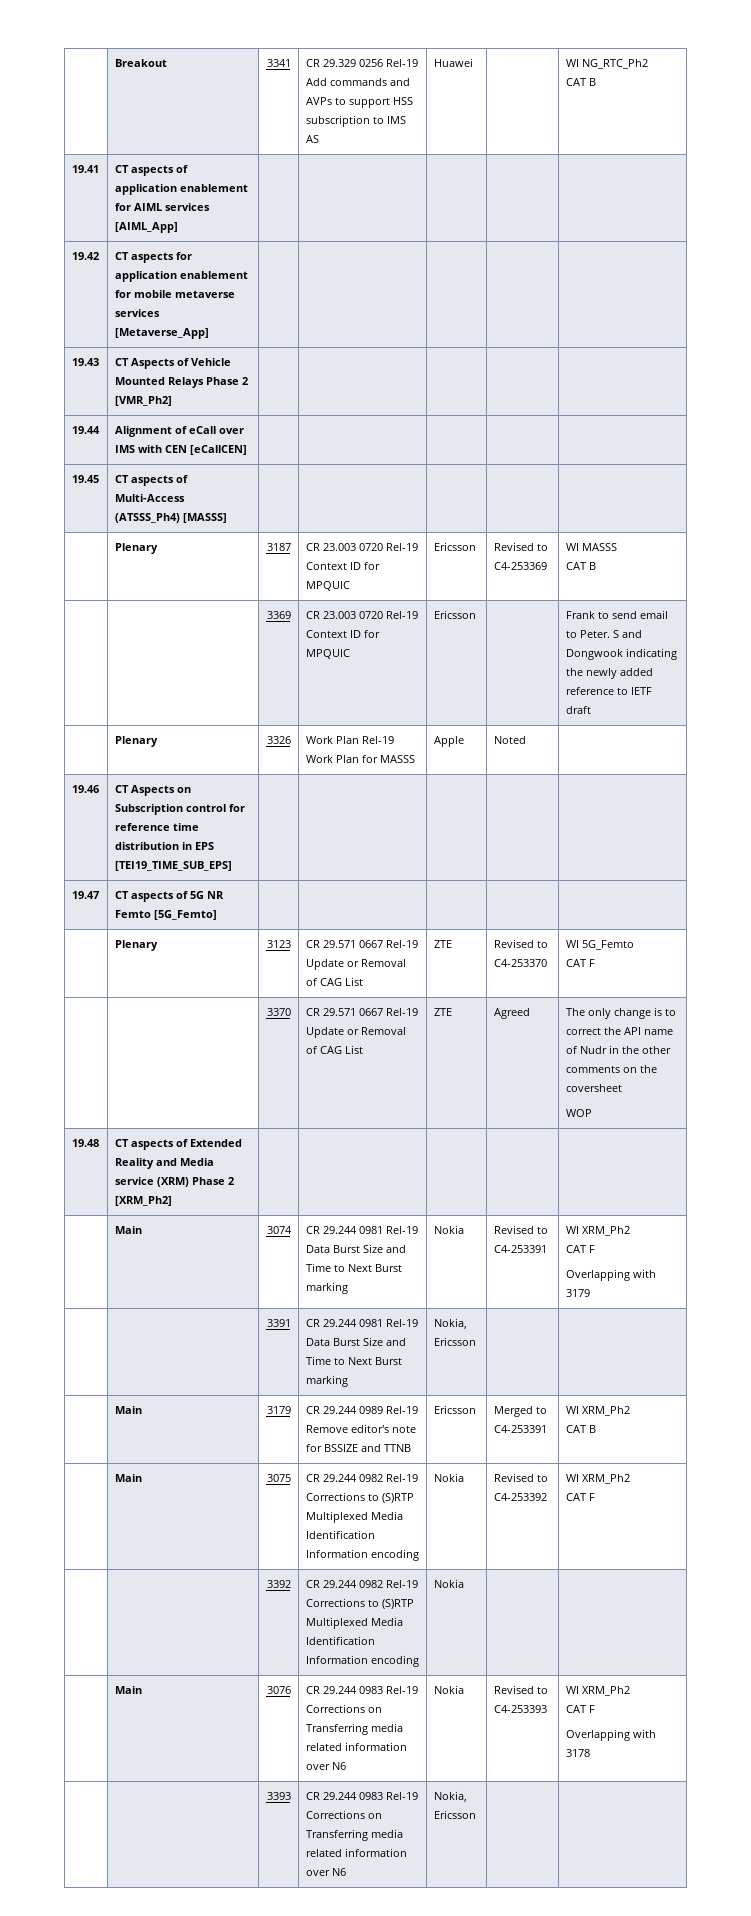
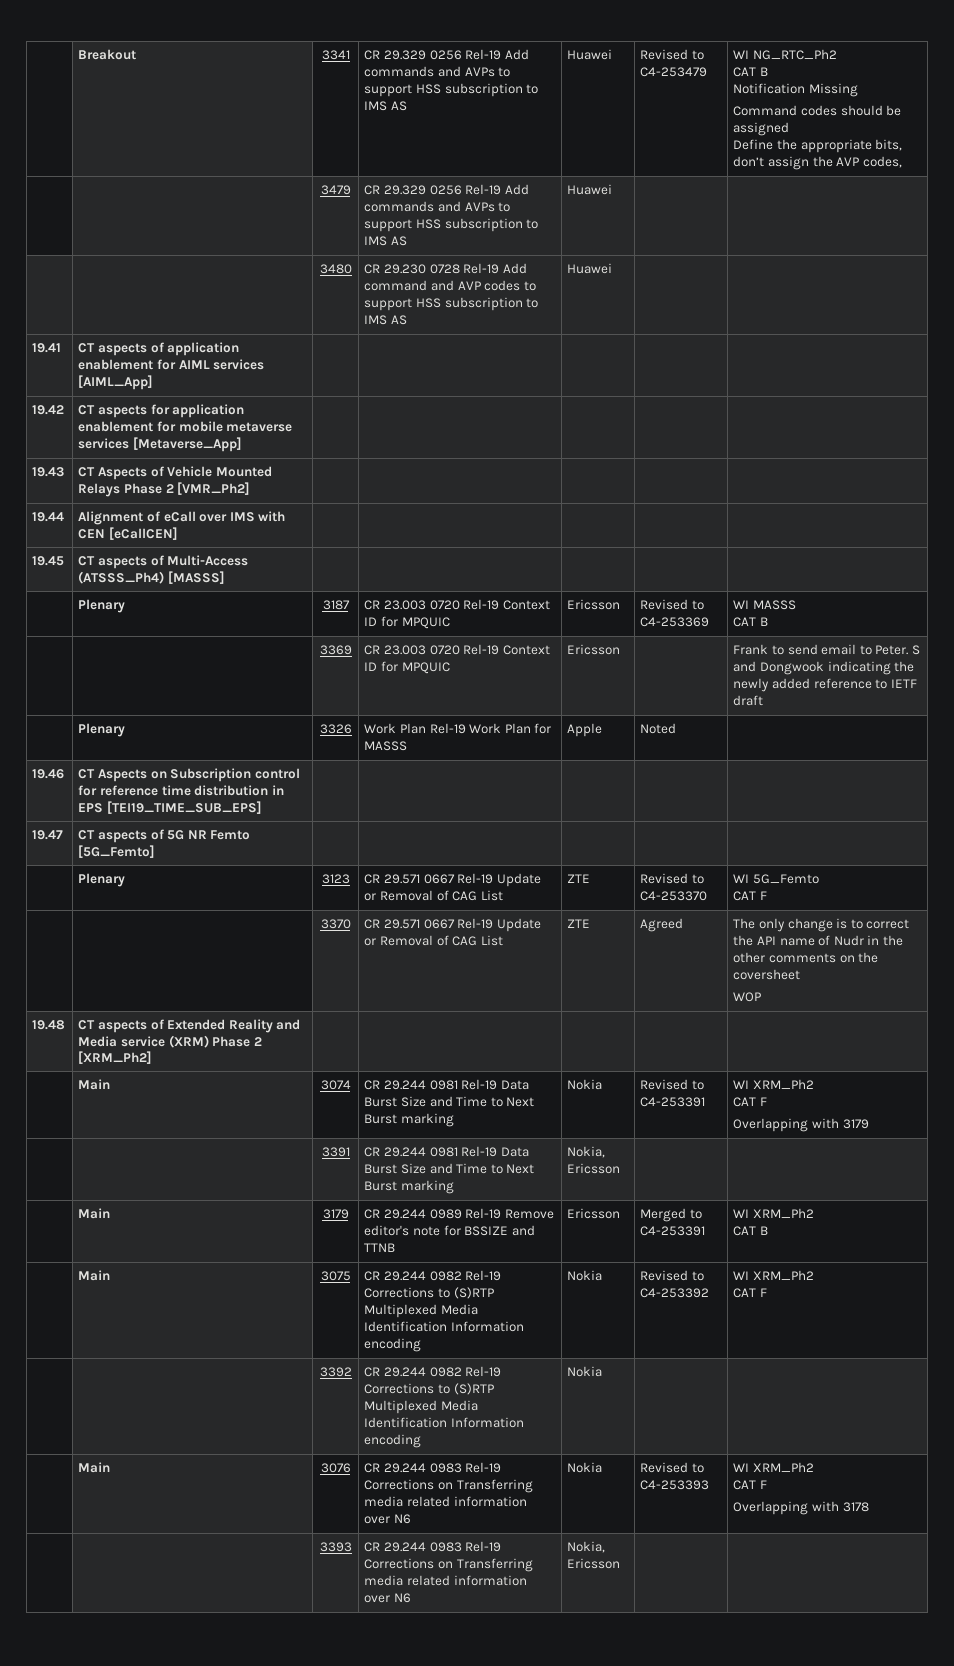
+ Revised to C4-253479
+ Notification Missing
+ Command codes should be assigned
+ Define the appropriate bits, don’t assign the AVP codes,
+ | | 3479 | CR 29.329 0256 Rel-19 Add commands and AVPs to support HSS subscription to IMS AS | Huawei | |
+ | | 3480 | CR 29.230 0728 Rel-19 Add command and AVP codes to support HSS subscription to IMS AS | Huawei | |

